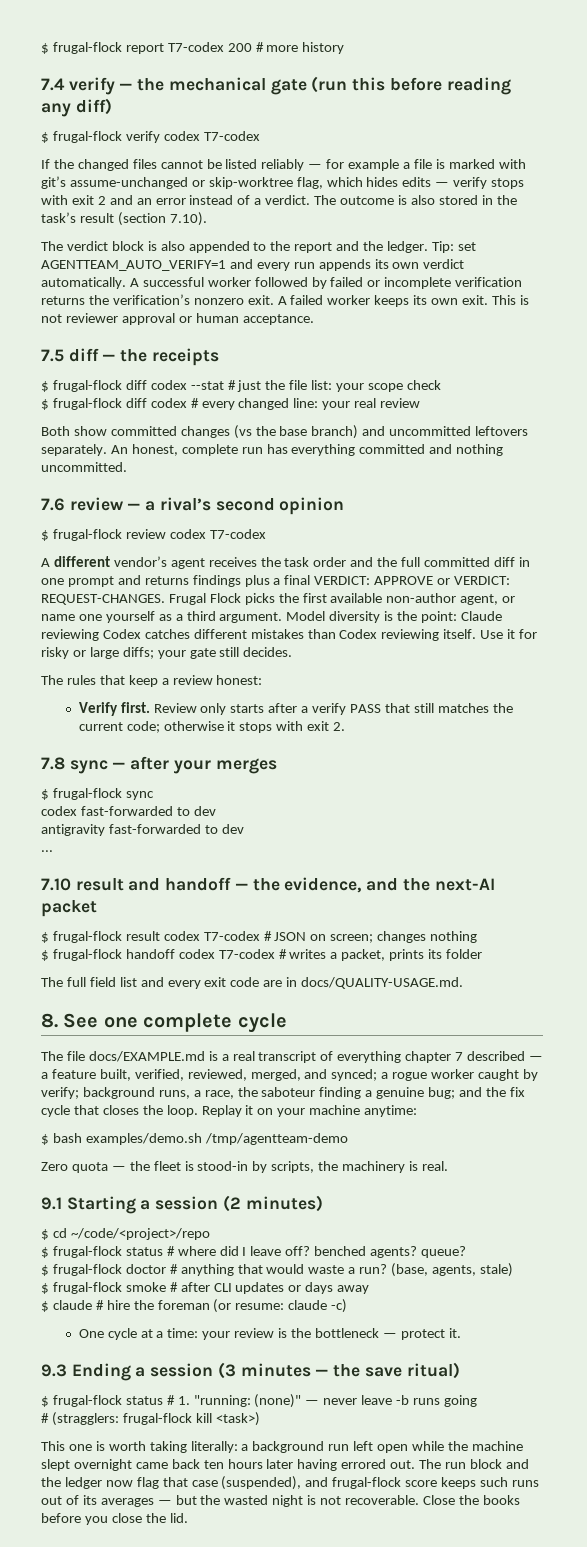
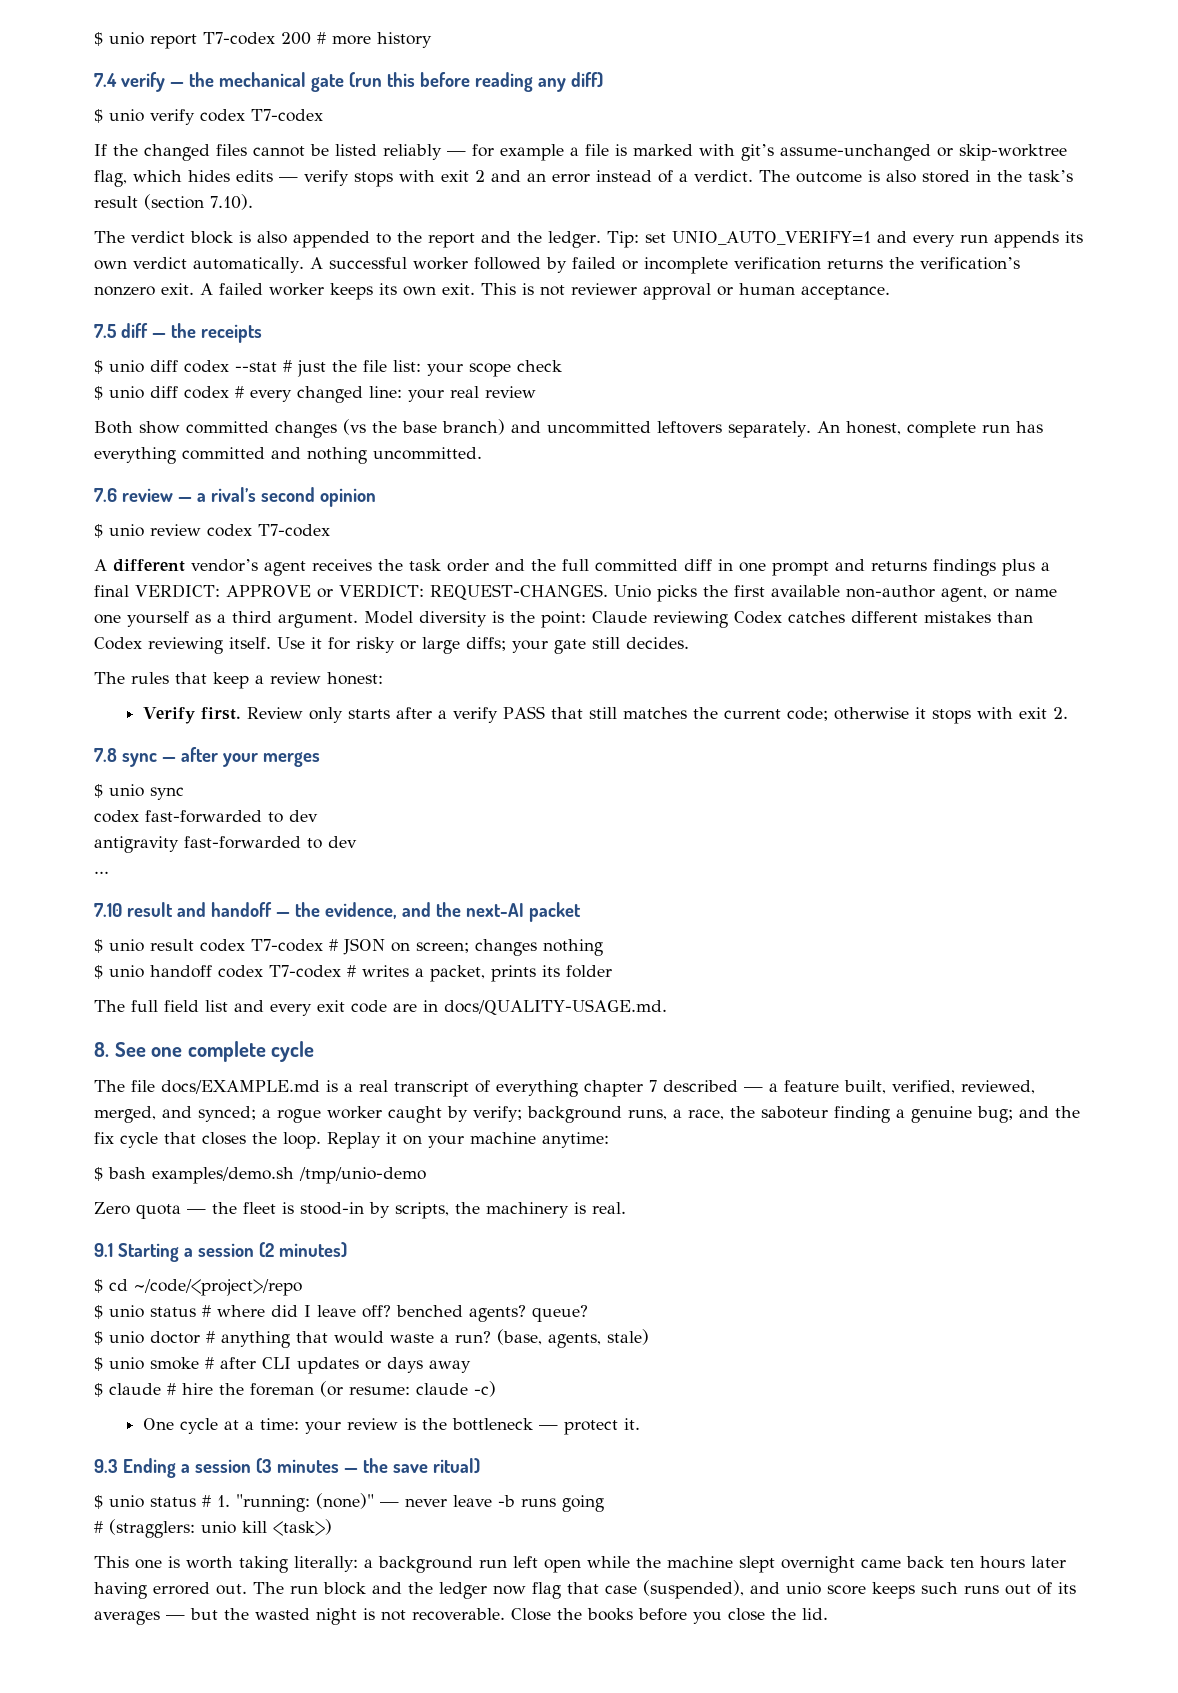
- $ frugal-flock report T7-codex 200 # more history
+ $ unio report T7-codex 200 # more history
- $ frugal-flock verify codex T7-codex
+ $ unio verify codex T7-codex
- Tip: set AGENTTEAM_AUTO_VERIFY=1 and every run appends its own verdict automatically.
+ Tip: set UNIO_AUTO_VERIFY=1 and every run appends its own verdict automatically.
- $ frugal-flock diff codex --stat # just the file list: your scope check
+ $ unio diff codex --stat # just the file list: your scope check
- $ frugal-flock diff codex # every changed line: your real review
+ $ unio diff codex # every changed line: your real review
- $ frugal-flock review codex T7-codex
+ $ unio review codex T7-codex
- Frugal Flock picks the first available non-author agent, or name one yourself as a third argument.
+ Unio picks the first available non-author agent, or name one yourself as a third argument.
- $ frugal-flock sync
+ $ unio sync
- $ frugal-flock result codex T7-codex # JSON on screen; changes nothing
+ $ unio result codex T7-codex # JSON on screen; changes nothing
- $ frugal-flock handoff codex T7-codex # writes a packet, prints its folder
+ $ unio handoff codex T7-codex # writes a packet, prints its folder
- $ bash examples/demo.sh /tmp/agentteam-demo
+ $ bash examples/demo.sh /tmp/unio-demo
- $ frugal-flock status # where did I leave off? benched agents? queue?
+ $ unio status # where did I leave off? benched agents? queue?
- $ frugal-flock doctor # anything that would waste a run?
+ $ unio doctor # anything that would waste a run?
- $ frugal-flock smoke # after CLI updates or days away
+ $ unio smoke # after CLI updates or days away
- $ frugal-flock status # 1. "running: (none)" — never leave -b runs going
+ $ unio status # 1. "running: (none)" — never leave -b runs going
- # (stragglers: frugal-flock kill <task>)
+ # (stragglers: unio kill <task>)
- The run block and the ledger now flag that case (suspended), and frugal-flock score keeps such runs out of its averages — but the wasted night is not recoverable.
+ The run block and the ledger now flag that case (suspended), and unio score keeps such runs out of its averages — but the wasted night is not recoverable.

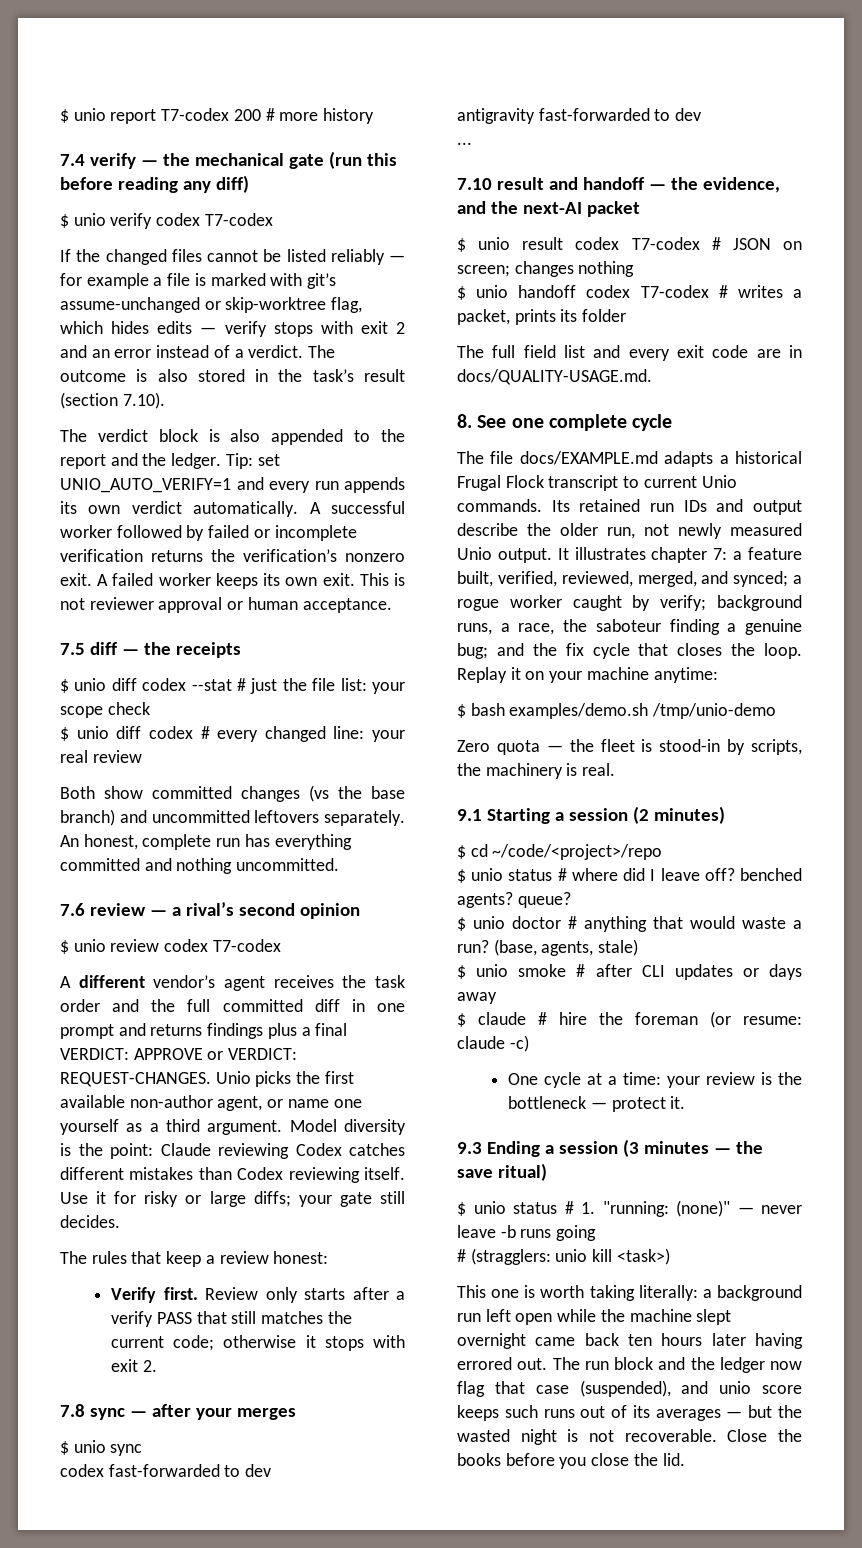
- The file docs/EXAMPLE.md is a real transcript of everything chapter 7 described — a feature built, verified, reviewed, merged, and synced; a rogue worker caught by verify; background runs, a race, the saboteur finding a genuine bug; and the fix cycle that closes the loop.
+ The file docs/EXAMPLE.md adapts a historical Frugal Flock transcript to current Unio commands. Its retained run IDs and output describe the older run, not newly measured Unio output. It illustrates chapter 7: a feature built, verified, reviewed, merged, and synced; a rogue worker caught by verify; background runs, a race, the saboteur finding a genuine bug; and the fix cycle that closes the loop.

